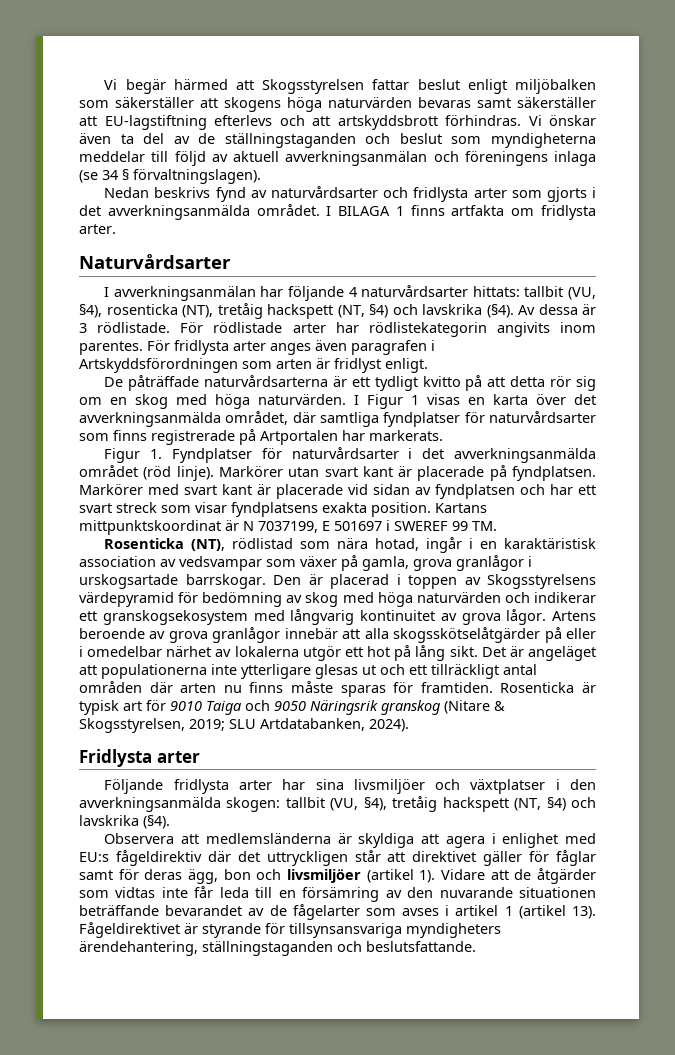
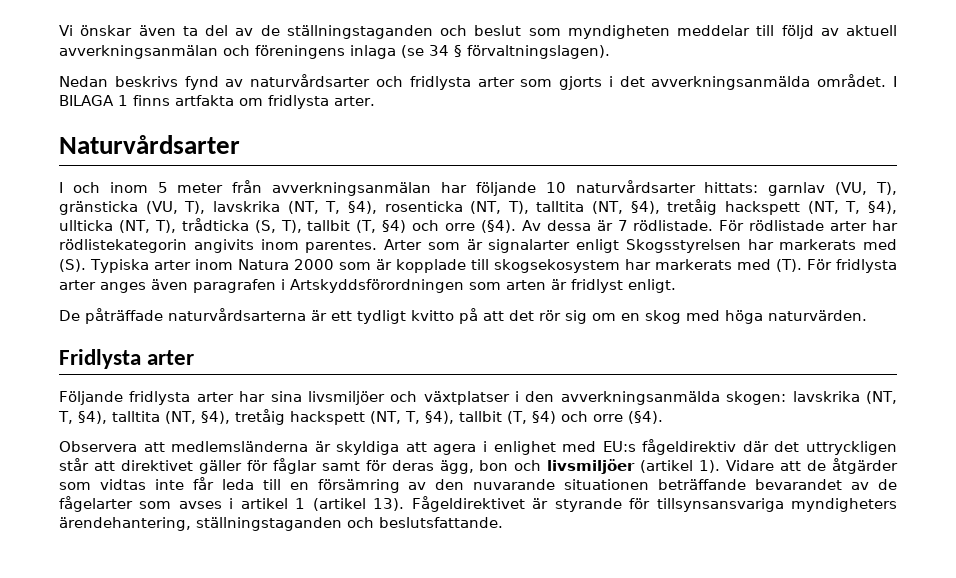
- Vi begär härmed att Skogsstyrelsen fattar beslut enligt miljöbalken som säkerställer att skogens höga naturvärden bevaras samt säkerställer att EU-lagstiftning efterlevs och att artskyddsbrott förhindras. Vi önskar även ta del av de ställningstaganden och beslut som myndigheterna meddelar till följd av aktuell avverkningsanmälan och föreningens inlaga (se 34 § förvaltningslagen).
+ Vi önskar även ta del av de ställningstaganden och beslut som myndigheten meddelar till följd av aktuell avverkningsanmälan och föreningens inlaga (se 34 § förvaltningslagen).
- I avverkningsanmälan har följande 4 naturvårdsarter hittats: tallbit (VU, §4), rosenticka (NT), tretåig hackspett (NT, §4) och lavskrika (§4).
+ I och inom 5 meter från avverkningsanmälan har följande 10 naturvårdsarter hittats: garnlav (VU, T), gränsticka (VU, T), lavskrika (NT, T, §4), rosenticka (NT, T), talltita (NT, §4), tretåig hackspett (NT, T, §4), ullticka (NT, T), trådticka (S, T), tallbit (T, §4) och orre (§4).
- Av dessa är 3 rödlistade.
+ Av dessa är 7 rödlistade.
- För fridlysta arter anges även paragrafen i Artskyddsförordningen som arten är fridlyst enligt.
+ Arter som är signalarter enligt Skogsstyrelsen har markerats med (S). Typiska arter inom Natura 2000 som är kopplade till skogsekosystem har markerats med (T). För fridlysta arter anges även paragrafen i Artskyddsförordningen som arten är fridlyst enligt.
- De påträffade naturvårdsarterna är ett tydligt kvitto på att detta rör sig om en skog med höga naturvärden. I Figur 1 visas en karta över det avverkningsanmälda området, där samtliga fyndplatser för naturvårdsarter som finns registrerade på Artportalen har markerats.
- Figur 1. Fyndplatser för naturvårdsarter i det avverkningsanmälda området (röd linje). Markörer utan svart kant är placerade på fyndplatsen. Markörer med svart kant är placerade vid sidan av fyndplatsen och har ett svart streck som visar fyndplatsens exakta position. Kartans mittpunktskoordinat är N 7037199, E 501697 i SWEREF 99 TM.
- Rosenticka (NT), rödlistad som nära hotad, ingår i en karaktäristisk association av vedsvampar som växer på gamla, grova granlågor i urskogsartade barrskogar. Den är placerad i toppen av Skogsstyrelsens värdepyramid för bedömning av skog med höga naturvärden och indikerar ett granskogsekosystem med långvarig kontinuitet av grova lågor. Artens beroende av grova granlågor innebär att alla skogsskötselåtgärder på eller i omedelbar närhet av lokalerna utgör ett hot på lång sikt. Det är angeläget att populationerna inte ytterligare glesas ut och ett tillräckligt antal områden där arten nu finns måste sparas för framtiden. Rosenticka är typisk art för 9010 Taiga och 9050 Näringsrik granskog (Nitare & Skogsstyrelsen, 2019; SLU Artdatabanken, 2024).
+ De påträffade naturvårdsarterna är ett tydligt kvitto på att det rör sig om en skog med höga naturvärden.
- Följande fridlysta arter har sina livsmiljöer och växtplatser i den avverkningsanmälda skogen: tallbit (VU, §4), tretåig hackspett (NT, §4) och lavskrika (§4).
+ Följande fridlysta arter har sina livsmiljöer och växtplatser i den avverkningsanmälda skogen: lavskrika (NT, T, §4), talltita (NT, §4), tretåig hackspett (NT, T, §4), tallbit (T, §4) och orre (§4).

